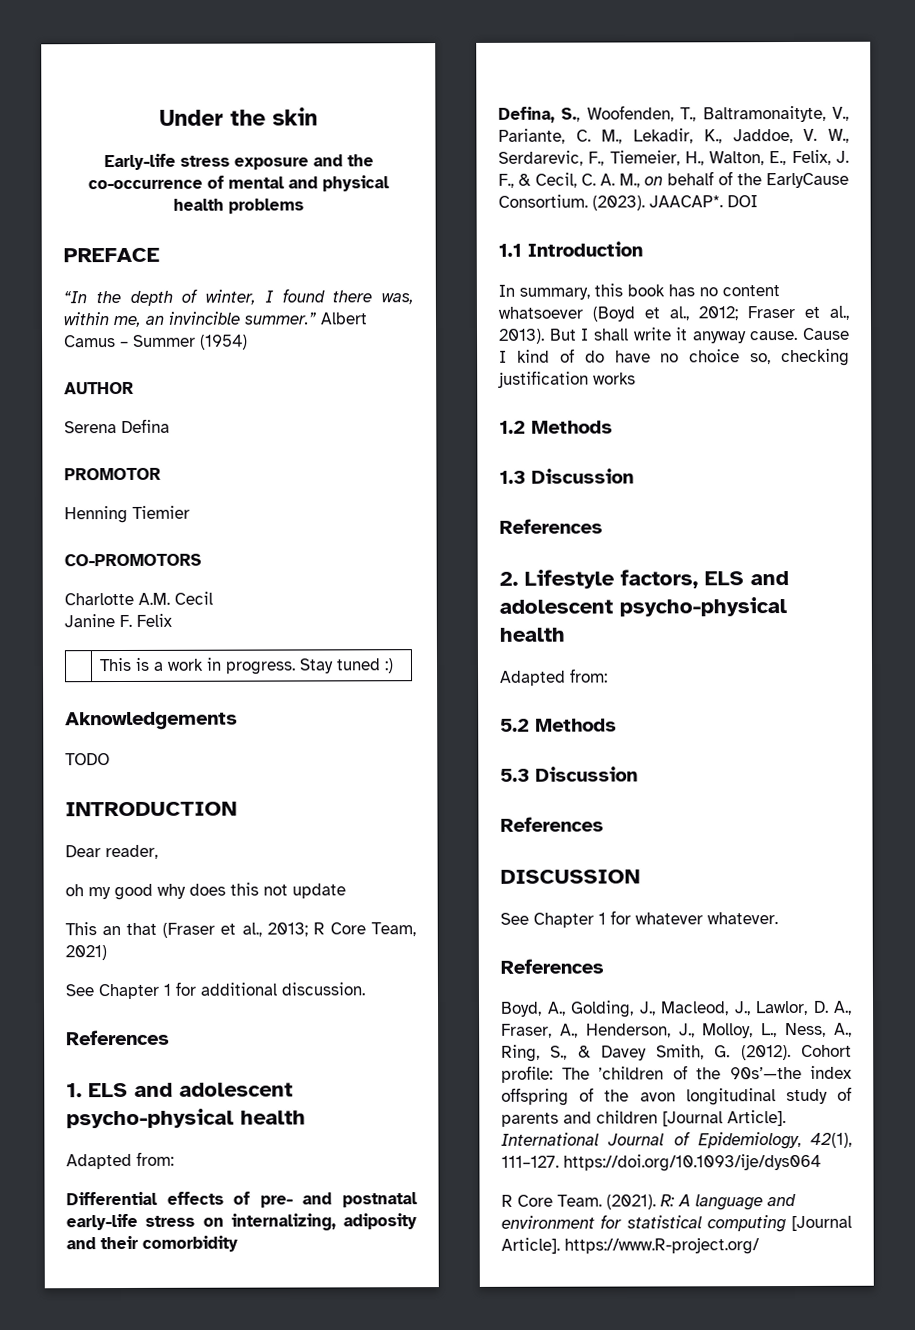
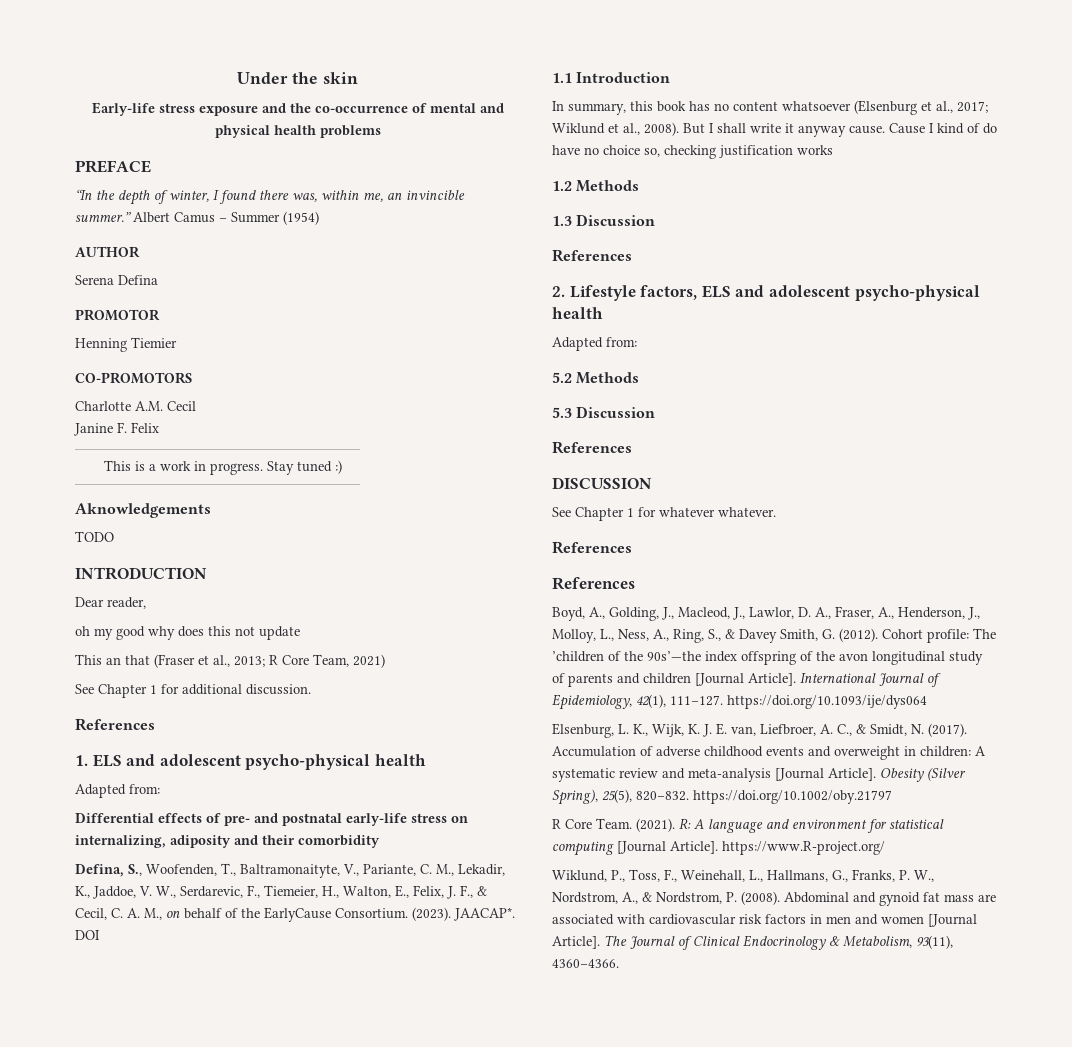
- In summary, this book has no content whatsoever (Boyd et al., 2012; Fraser et al., 2013).
+ In summary, this book has no content whatsoever (Elsenburg et al., 2017; Wiklund et al., 2008).
  See Chapter 1 for whatever whatever.
+ References
+ Elsenburg, L. K., Wijk, K. J. E. van, Liefbroer, A. C., & Smidt, N. (2017). Accumulation of adverse childhood events and overweight in children: A systematic review and meta-analysis [Journal Article]. Obesity (Silver Spring), 25(5), 820–832. https://doi.org/10.1002/oby.21797
+ Wiklund, P., Toss, F., Weinehall, L., Hallmans, G., Franks, P. W., Nordstrom, A., & Nordstrom, P. (2008). Abdominal and gynoid fat mass are associated with cardiovascular risk factors in men and women [Journal Article]. The Journal of Clinical Endocrinology & Metabolism, 93(11), 4360–4366.

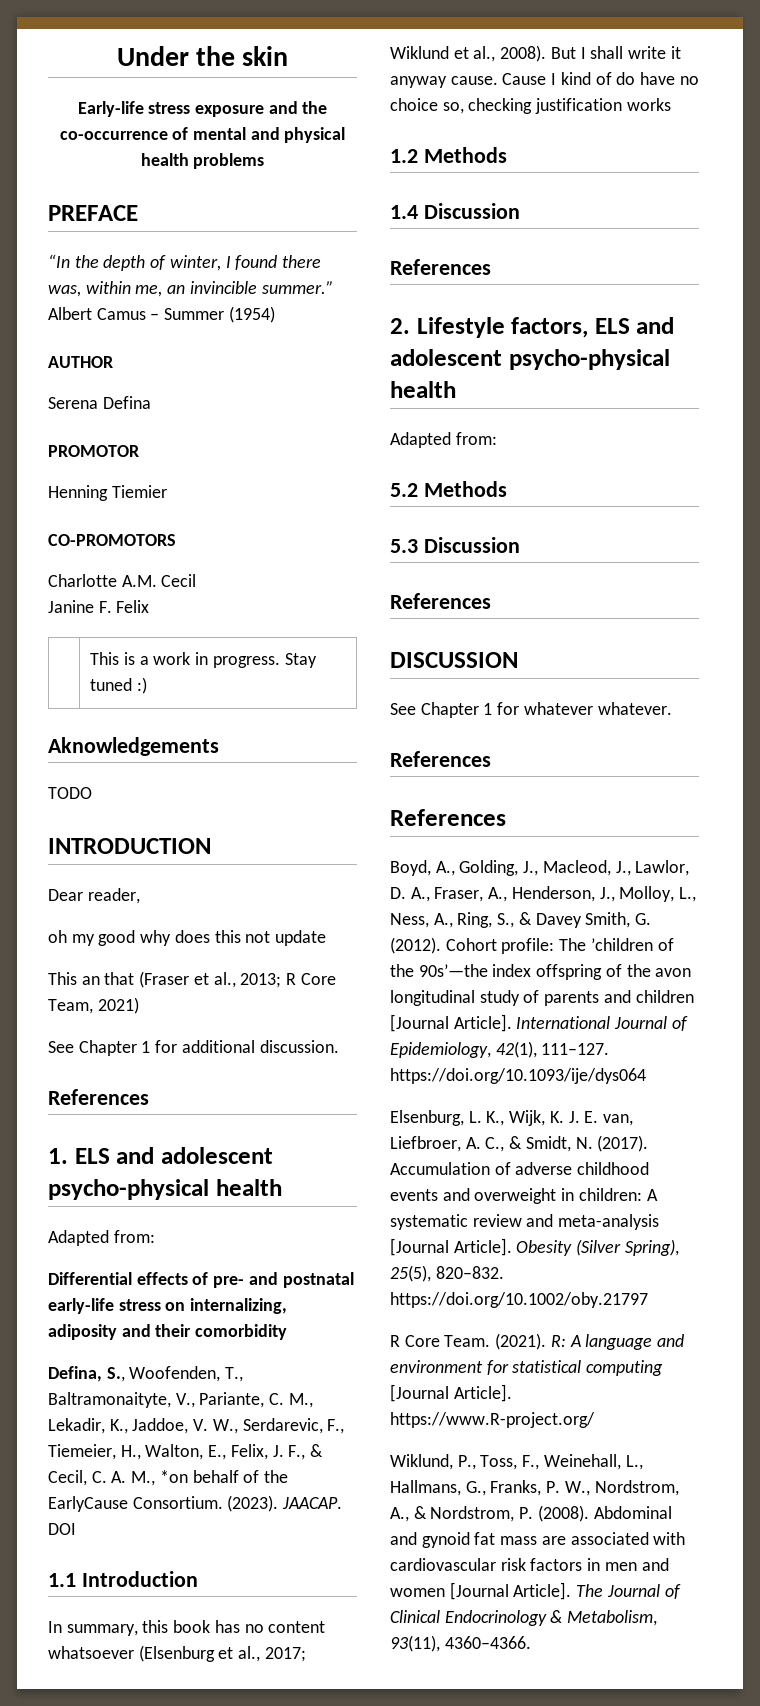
- Defina, S., Woofenden, T., Baltramonaityte, V., Pariante, C. M., Lekadir, K., Jaddoe, V. W., Serdarevic, F., Tiemeier, H., Walton, E., Felix, J. F., & Cecil, C. A. M., on behalf of the EarlyCause Consortium.
+ Defina, S., Woofenden, T., Baltramonaityte, V., Pariante, C. M., Lekadir, K., Jaddoe, V. W., Serdarevic, F., Tiemeier, H., Walton, E., Felix, J. F., & Cecil, C. A. M., *on behalf of the EarlyCause Consortium.
- JAACAP*.
+ JAACAP.
- 1.3 Discussion
+ 1.4 Discussion

